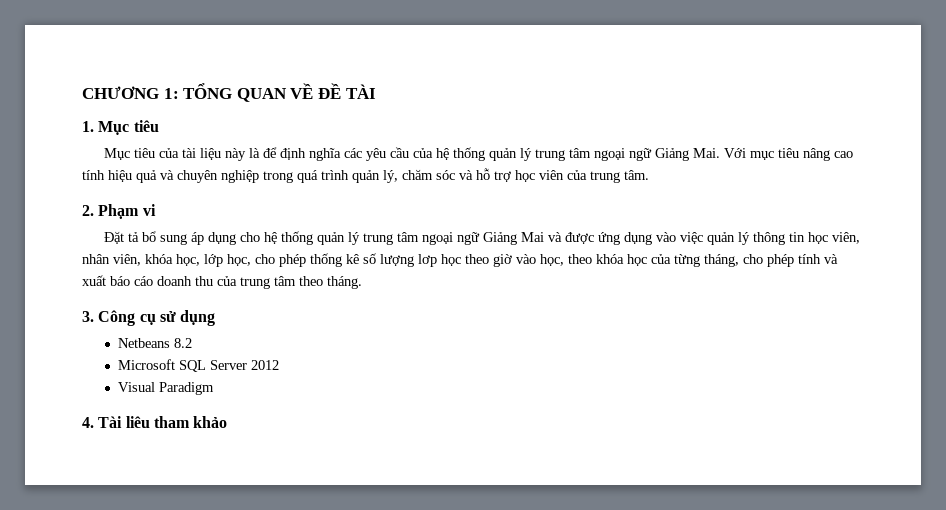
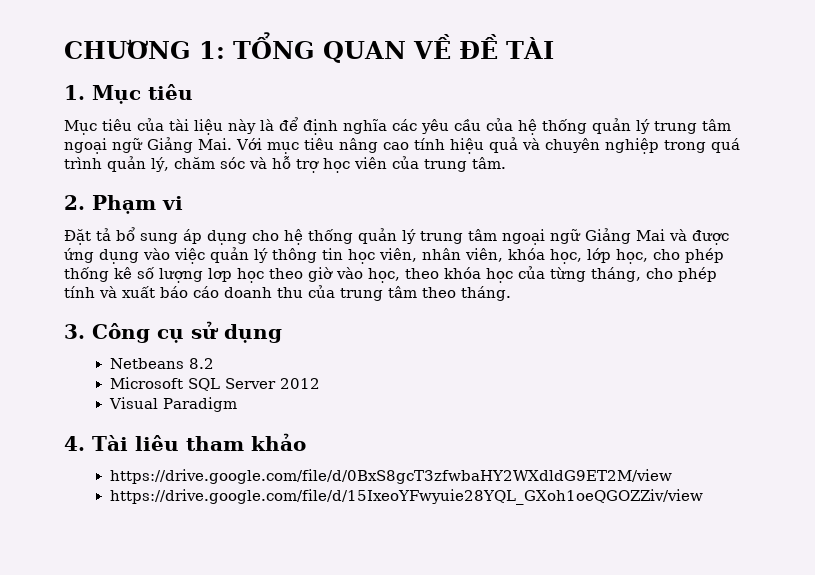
+ https://drive.google.com/file/d/0BxS8gcT3zfwbaHY2WXdldG9ET2M/view
+ https://drive.google.com/file/d/15IxeoYFwyuie28YQL_GXoh1oeQGOZZiv/view

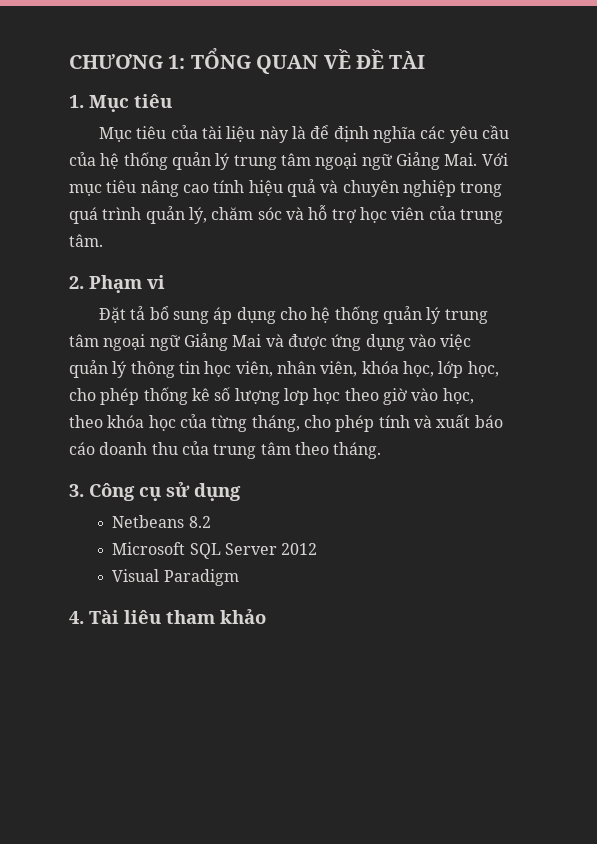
- https://drive.google.com/file/d/0BxS8gcT3zfwbaHY2WXdldG9ET2M/view
- https://drive.google.com/file/d/15IxeoYFwyuie28YQL_GXoh1oeQGOZZiv/view

